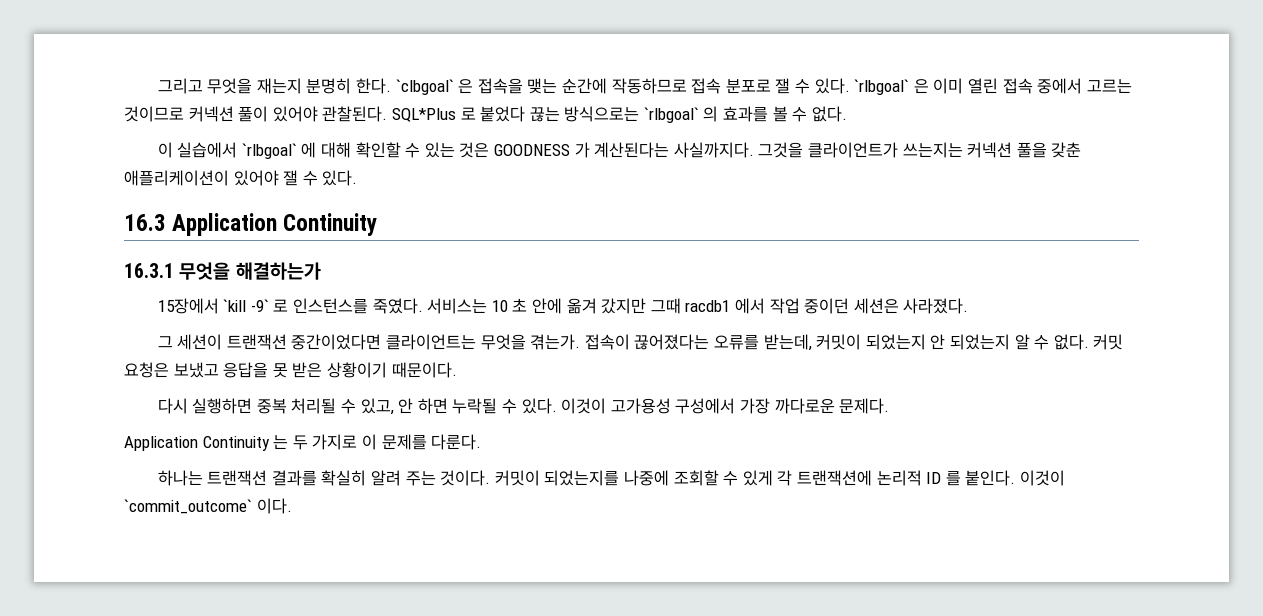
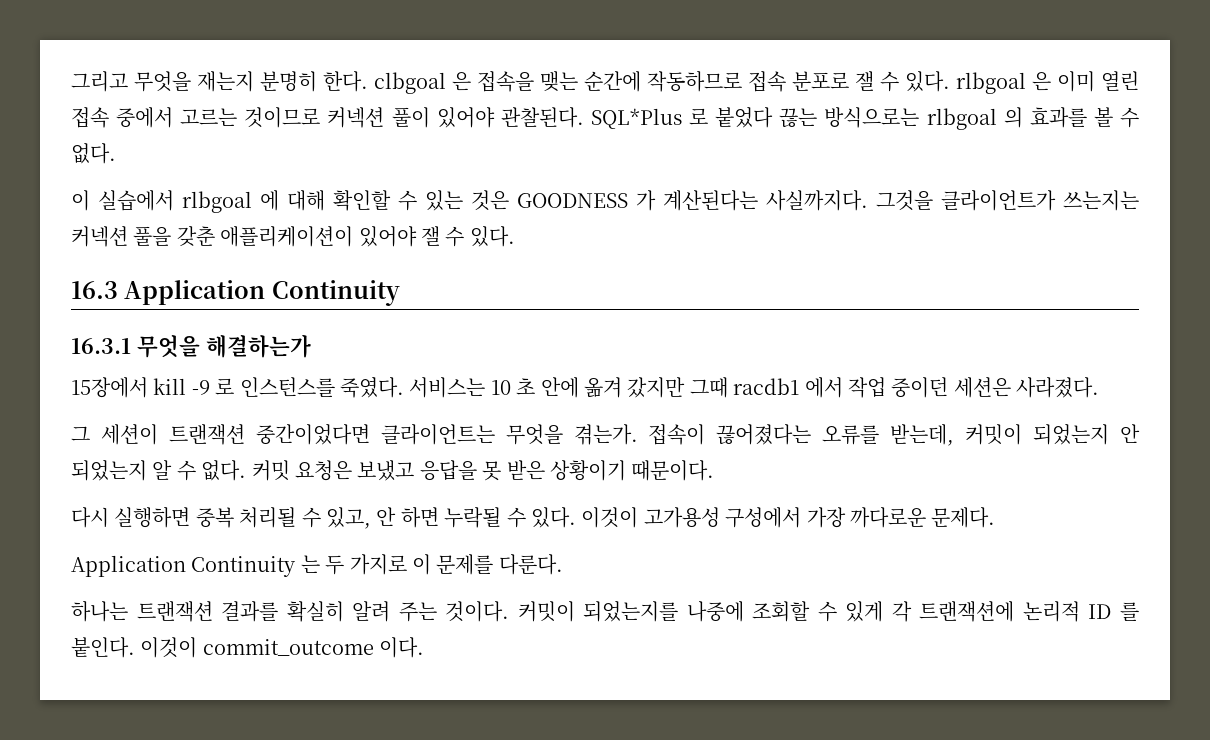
- 그리고 무엇을 재는지 분명히 한다. `clbgoal` 은 접속을 맺는 순간에 작동하므로 접속 분포로 잴 수 있다. `rlbgoal` 은 이미 열린 접속 중에서 고르는 것이므로 커넥션 풀이 있어야 관찰된다.
+ 그리고 무엇을 재는지 분명히 한다. clbgoal 은 접속을 맺는 순간에 작동하므로 접속 분포로 잴 수 있다. rlbgoal 은 이미 열린 접속 중에서 고르는 것이므로 커넥션 풀이 있어야 관찰된다.
- SQL*Plus 로 붙었다 끊는 방식으로는 `rlbgoal` 의 효과를 볼 수 없다.
+ SQL*Plus 로 붙었다 끊는 방식으로는 rlbgoal 의 효과를 볼 수 없다.
- 이 실습에서 `rlbgoal` 에 대해 확인할 수 있는 것은 GOODNESS 가 계산된다는 사실까지다.
+ 이 실습에서 rlbgoal 에 대해 확인할 수 있는 것은 GOODNESS 가 계산된다는 사실까지다.
- 15장에서 `kill -9` 로 인스턴스를 죽였다.
+ 15장에서 kill -9 로 인스턴스를 죽였다.
- 이것이 `commit_outcome` 이다.
+ 이것이 commit_outcome 이다.

